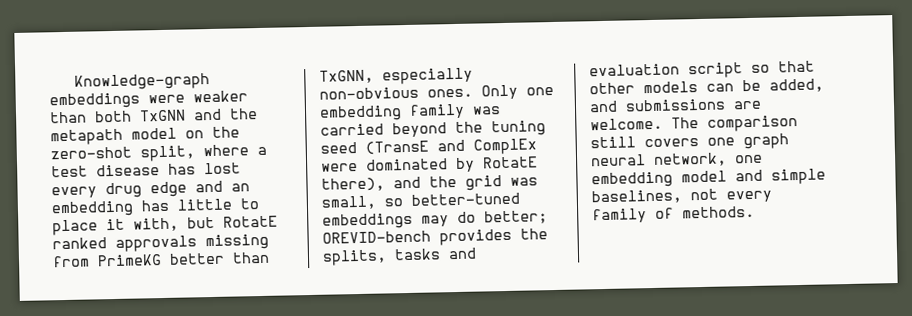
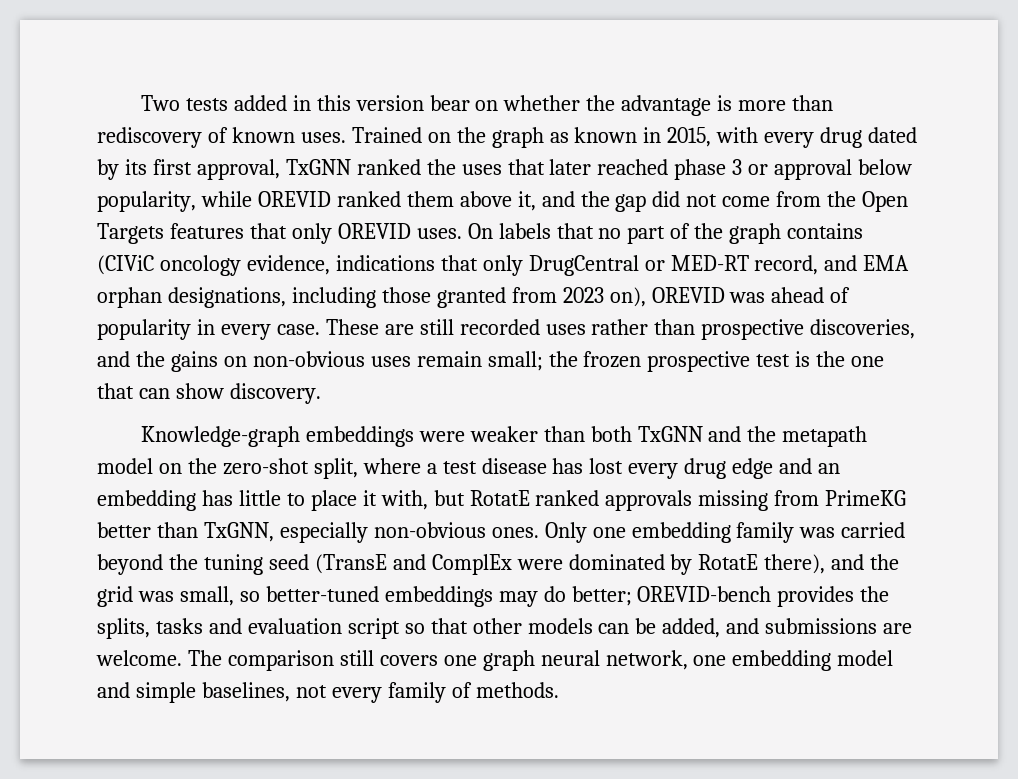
+ Two tests added in this version bear on whether the advantage is more than rediscovery of known uses. Trained on the graph as known in 2015, with every drug dated by its first approval, TxGNN ranked the uses that later reached phase 3 or approval below popularity, while OREVID ranked them above it, and the gap did not come from the Open Targets features that only OREVID uses. On labels that no part of the graph contains (CIViC oncology evidence, indications that only DrugCentral or MED-RT record, and EMA orphan designations, including those granted from 2023 on), OREVID was ahead of popularity in every case. These are still recorded uses rather than prospective discoveries, and the gains on non-obvious uses remain small; the frozen prospective test is the one that can show discovery.

